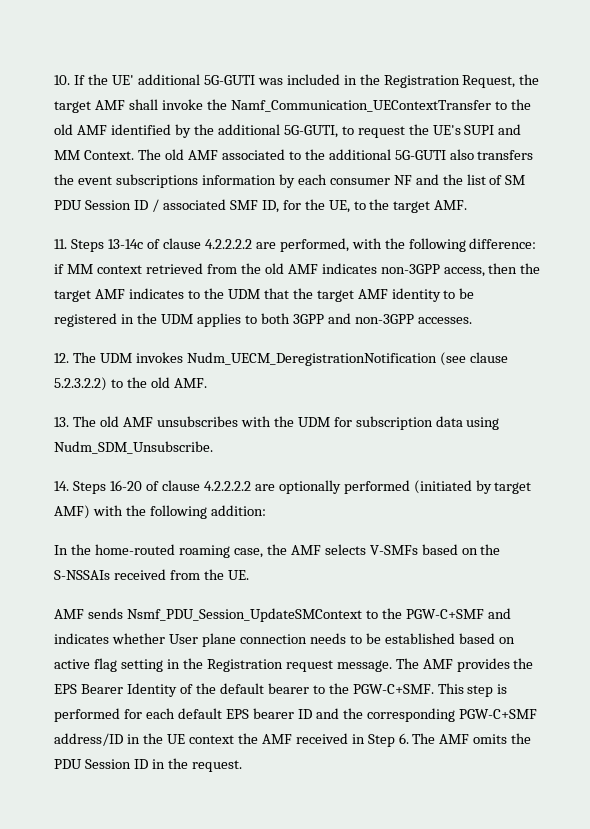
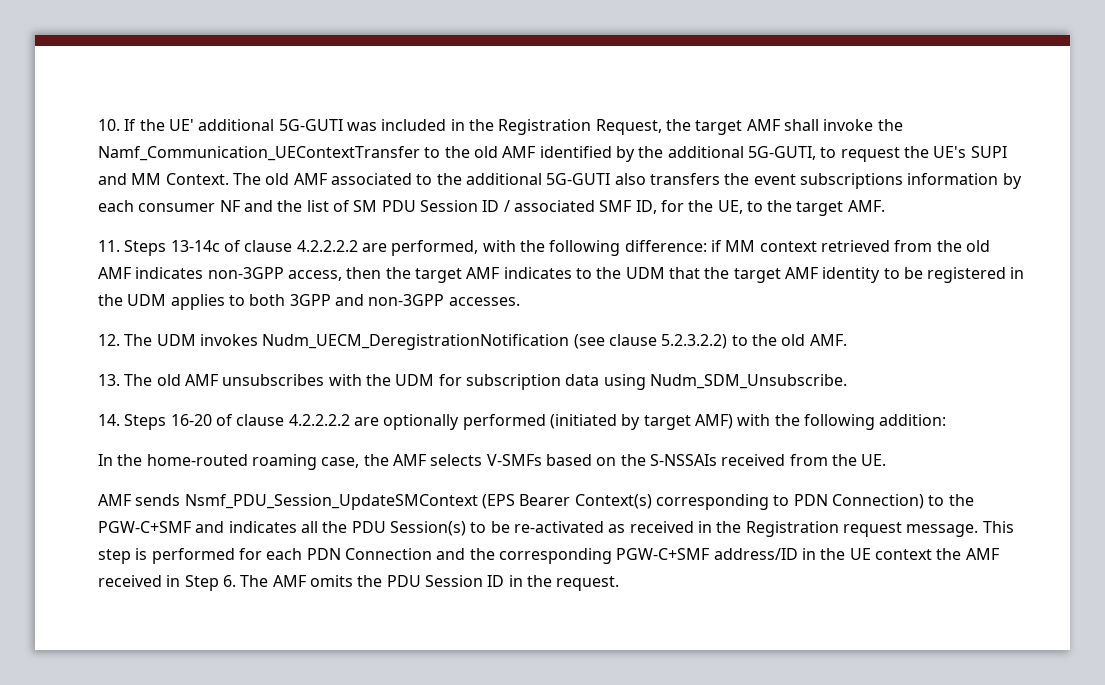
- AMF sends Nsmf_PDU_Session_UpdateSMContext to the PGW-C+SMF and indicates whether User plane connection needs to be established based on active flag setting in the Registration request message.
+ AMF sends Nsmf_PDU_Session_UpdateSMContext (EPS Bearer Context(s) corresponding to PDN Connection) to the PGW-C+SMF and indicates all the PDU Session(s) to be re-activated as received in the Registration request message.
- The AMF provides the EPS Bearer Identity of the default bearer to the PGW-C+SMF.
- This step is performed for each default EPS bearer ID and the corresponding PGW-C+SMF address/ID in the UE context the AMF received in Step 6. The AMF omits the PDU Session ID in the request.
+ This step is performed for each PDN Connection and the corresponding PGW-C+SMF address/ID in the UE context the AMF received in Step 6. The AMF omits the PDU Session ID in the request.

